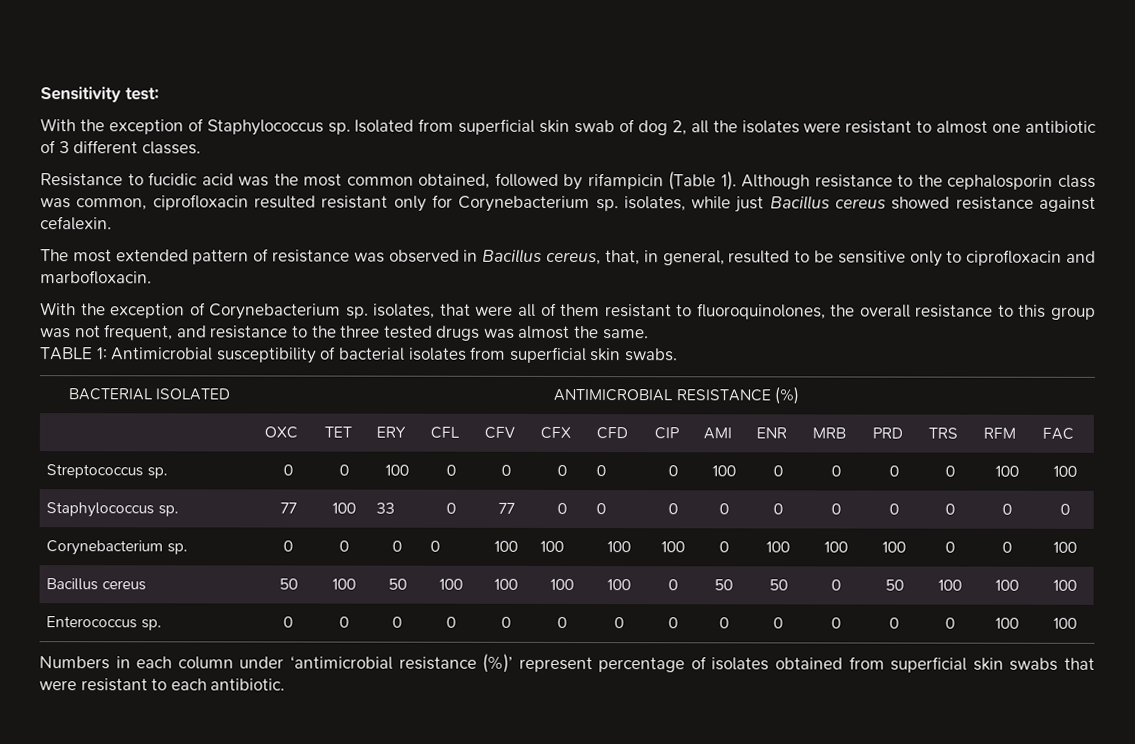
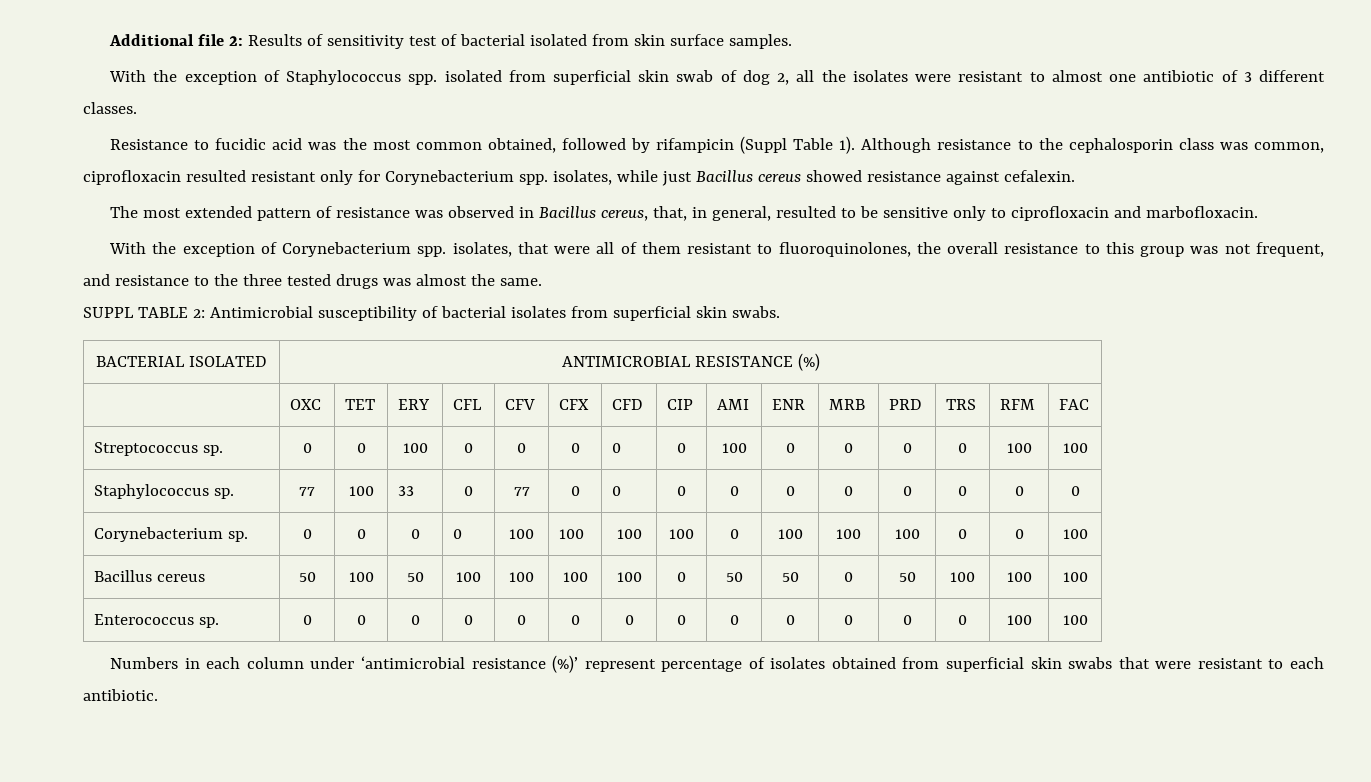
- Sensitivity test:
+ Additional file 2: Results of sensitivity test of bacterial isolated from skin surface samples.
- With the exception of Staphylococcus sp. Isolated from superficial skin swab of dog 2, all the isolates were resistant to almost one antibiotic of 3 different classes.
+ With the exception of Staphylococcus spp. isolated from superficial skin swab of dog 2, all the isolates were resistant to almost one antibiotic of 3 different classes.
- Resistance to fucidic acid was the most common obtained, followed by rifampicin (Table 1).
+ Resistance to fucidic acid was the most common obtained, followed by rifampicin (Suppl Table 1).
- Although resistance to the cephalosporin class was common, ciprofloxacin resulted resistant only for Corynebacterium sp. isolates, while just Bacillus cereus showed resistance against cefalexin.
+ Although resistance to the cephalosporin class was common, ciprofloxacin resulted resistant only for Corynebacterium spp. isolates, while just Bacillus cereus showed resistance against cefalexin.
- With the exception of Corynebacterium sp. isolates, that were all of them resistant to fluoroquinolones, the overall resistance to this group was not frequent, and resistance to the three tested drugs was almost the same.
+ With the exception of Corynebacterium spp. isolates, that were all of them resistant to fluoroquinolones, the overall resistance to this group was not frequent, and resistance to the three tested drugs was almost the same.
- TABLE 1: Antimicrobial susceptibility of bacterial isolates from superficial skin swabs.
+ SUPPL TABLE 2: Antimicrobial susceptibility of bacterial isolates from superficial skin swabs.

